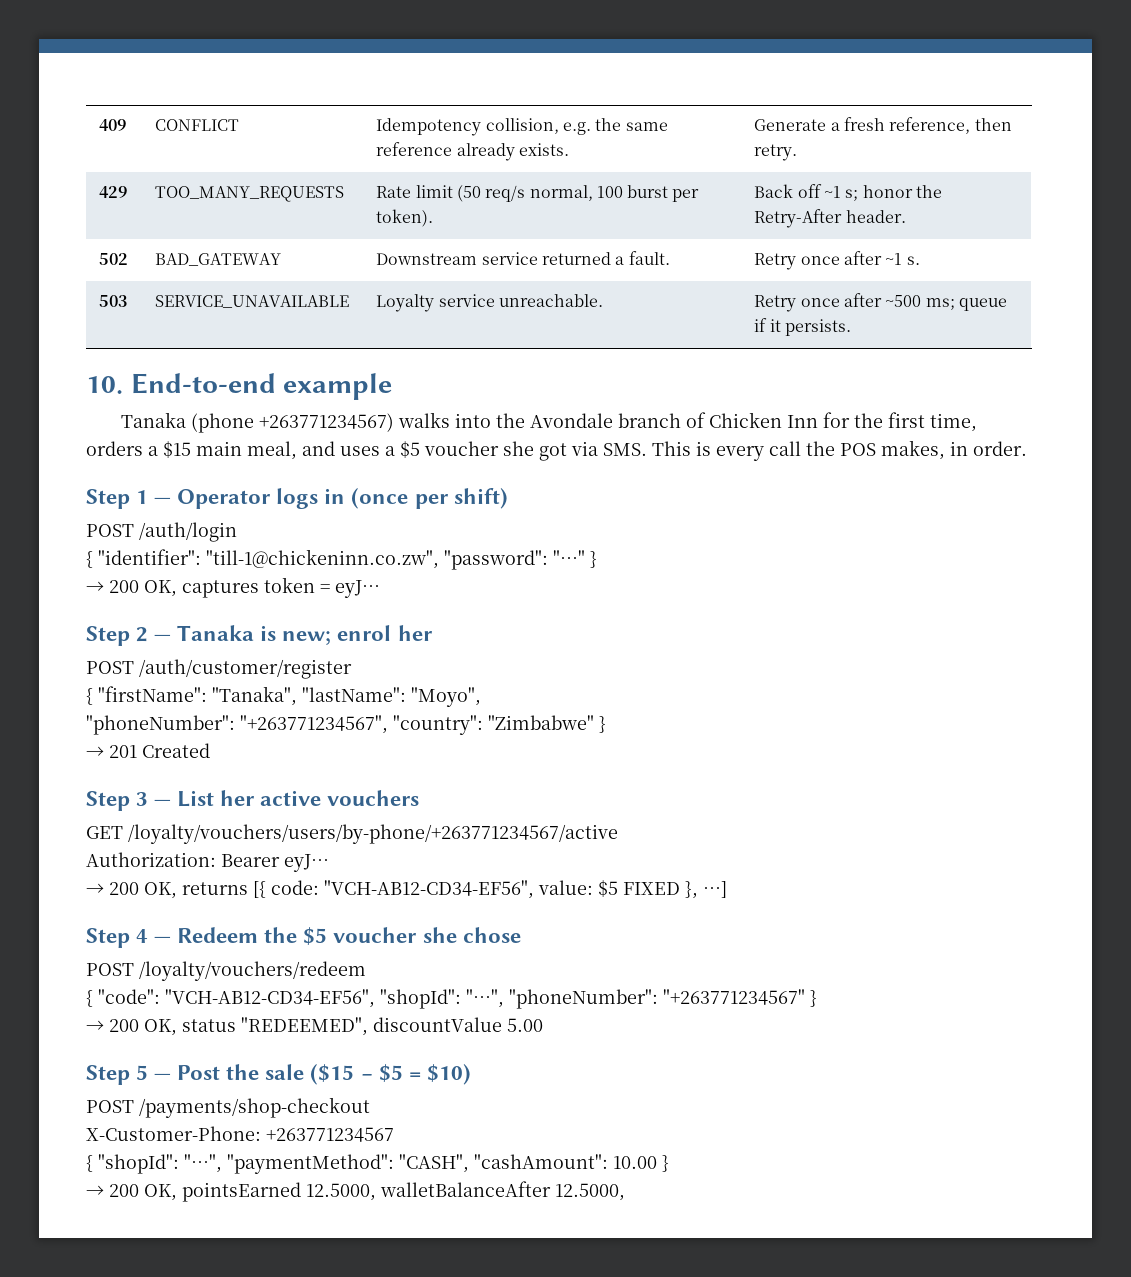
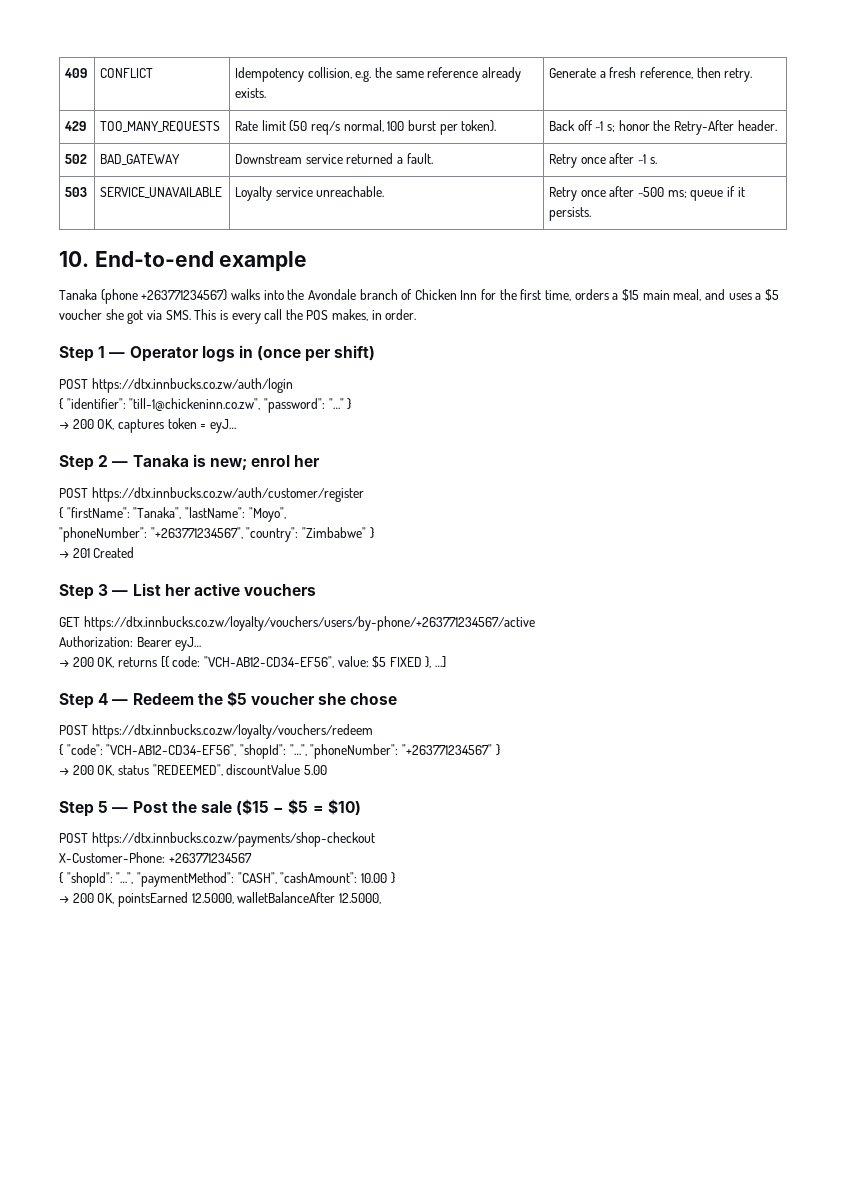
- POST /auth/login
+ POST https://dtx.innbucks.co.zw/auth/login
- POST /auth/customer/register
+ POST https://dtx.innbucks.co.zw/auth/customer/register
- GET /loyalty/vouchers/users/by-phone/+263771234567/active
+ GET https://dtx.innbucks.co.zw/loyalty/vouchers/users/by-phone/+263771234567/active
- POST /loyalty/vouchers/redeem
+ POST https://dtx.innbucks.co.zw/loyalty/vouchers/redeem
- POST /payments/shop-checkout
+ POST https://dtx.innbucks.co.zw/payments/shop-checkout

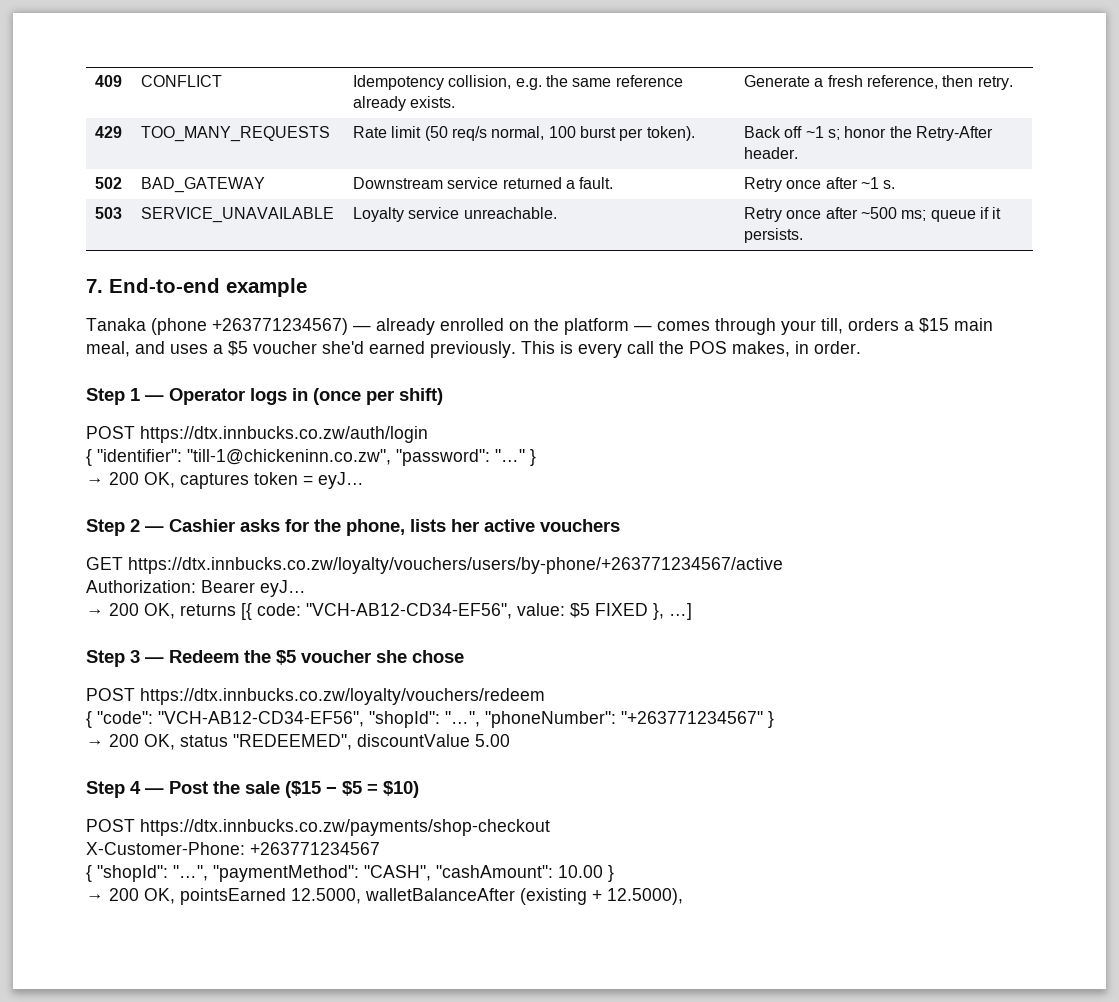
- 10. End-to-end example
+ 7. End-to-end example
- Tanaka (phone +263771234567) walks into the Avondale branch of Chicken Inn for the first time, orders a $15 main meal, and uses a $5 voucher she got via SMS. This is every call the POS makes, in order.
+ Tanaka (phone +263771234567) — already enrolled on the platform — comes through your till, orders a $15 main meal, and uses a $5 voucher she'd earned previously. This is every call the POS makes, in order.
- Step 2 — Tanaka is new; enrol her
- POST https://dtx.innbucks.co.zw/auth/customer/register
- { "firstName": "Tanaka", "lastName": "Moyo",
- "phoneNumber": "+263771234567", "country": "Zimbabwe" }
- → 201 Created
- Step 3 — List her active vouchers
+ Step 2 — Cashier asks for the phone, lists her active vouchers
- Step 4 — Redeem the $5 voucher she chose
+ Step 3 — Redeem the $5 voucher she chose
- Step 5 — Post the sale ($15 − $5 = $10)
+ Step 4 — Post the sale ($15 − $5 = $10)
- → 200 OK, pointsEarned 12.5000, walletBalanceAfter 12.5000,
+ → 200 OK, pointsEarned 12.5000, walletBalanceAfter (existing + 12.5000),

